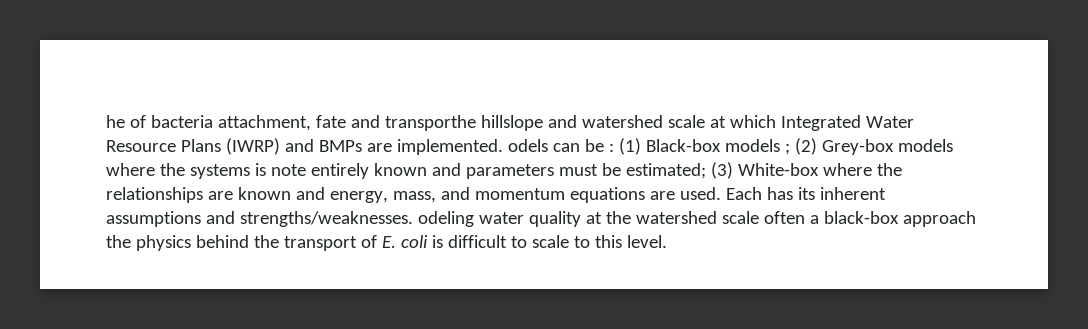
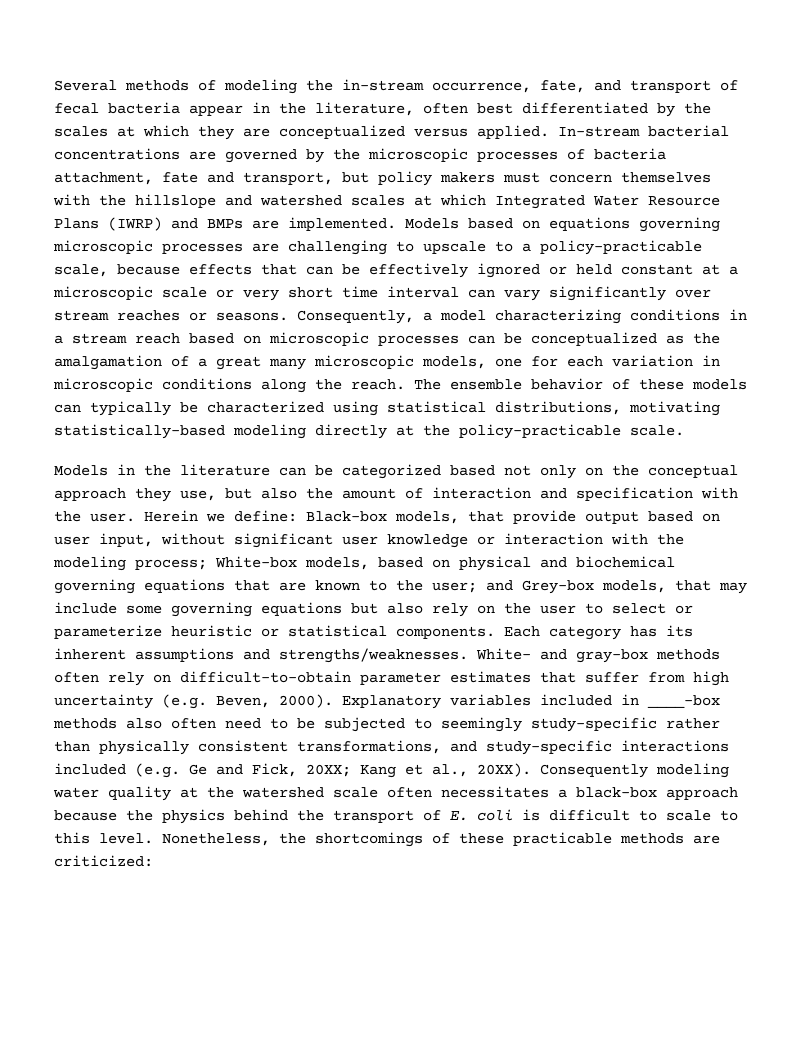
- he of bacteria attachment, fate and transporthe hillslope and watershed scale at which Integrated Water Resource Plans (IWRP) and BMPs are implemented. odels can be : (1) Black-box models ; (2) Grey-box models where the systems is note entirely known and parameters must be estimated; (3) White-box where the relationships are known and energy, mass, and momentum equations are used. Each has its inherent assumptions and strengths/weaknesses. odeling water quality at the watershed scale often a black-box approach the physics behind the transport of E. coli is difficult to scale to this level.
+ Several methods of modeling the in-stream occurrence, fate, and transport of fecal bacteria appear in the literature, often best differentiated by the scales at which they are conceptualized versus applied. In-stream bacterial concentrations are governed by the microscopic processes of bacteria attachment, fate and transport, but policy makers must concern themselves with the hillslope and watershed scales at which Integrated Water Resource Plans (IWRP) and BMPs are implemented. Models based on equations governing microscopic processes are challenging to upscale to a policy-practicable scale, because effects that can be effectively ignored or held constant at a microscopic scale or very short time interval can vary significantly over stream reaches or seasons. Consequently, a model characterizing conditions in a stream reach based on microscopic processes can be conceptualized as the amalgamation of a great many microscopic models, one for each variation in microscopic conditions along the reach. The ensemble behavior of these models can typically be characterized using statistical distributions, motivating statistically-based modeling directly at the policy-practicable scale.
+ Models in the literature can be categorized based not only on the conceptual approach they use, but also the amount of interaction and specification with the user. Herein we define: Black-box models, that provide output based on user input, without significant user knowledge or interaction with the modeling process; White-box models, based on physical and biochemical governing equations that are known to the user; and Grey-box models, that may include some governing equations but also rely on the user to select or parameterize heuristic or statistical components. Each category has its inherent assumptions and strengths/weaknesses. White- and gray-box methods often rely on difficult-to-obtain parameter estimates that suffer from high uncertainty (e.g. Beven, 2000). Explanatory variables included in ____-box methods also often need to be subjected to seemingly study-specific rather than physically consistent transformations, and study-specific interactions included (e.g. Ge and Fick, 20XX; Kang et al., 20XX). Consequently modeling water quality at the watershed scale often necessitates a black-box approach because the physics behind the transport of E. coli is difficult to scale to this level.
+ Nonetheless, the shortcomings of these practicable methods are criticized:

